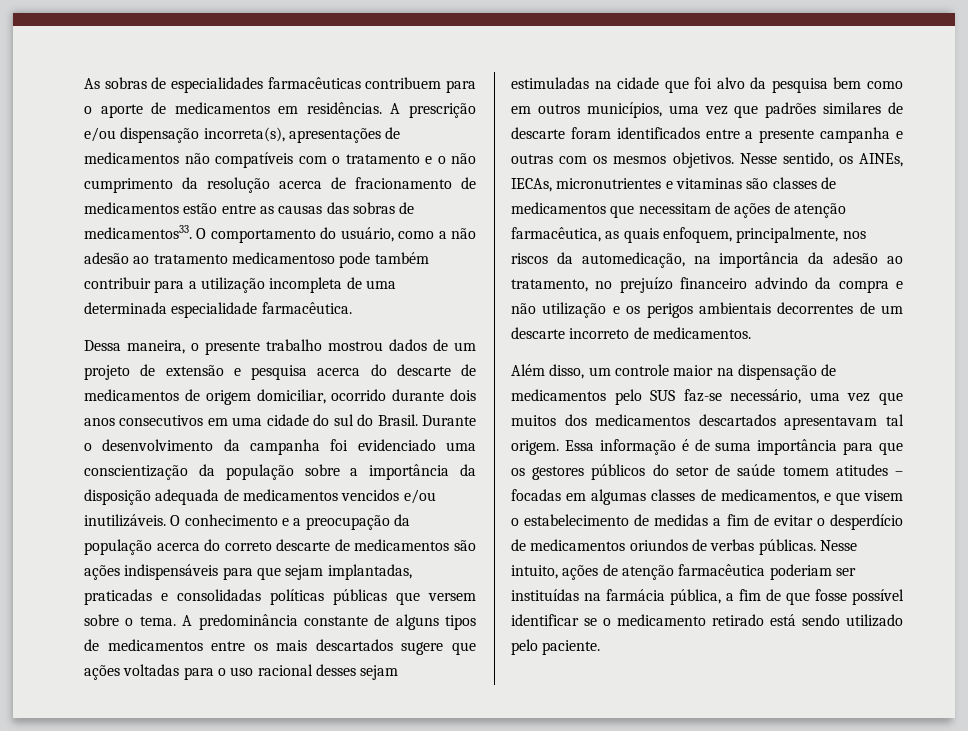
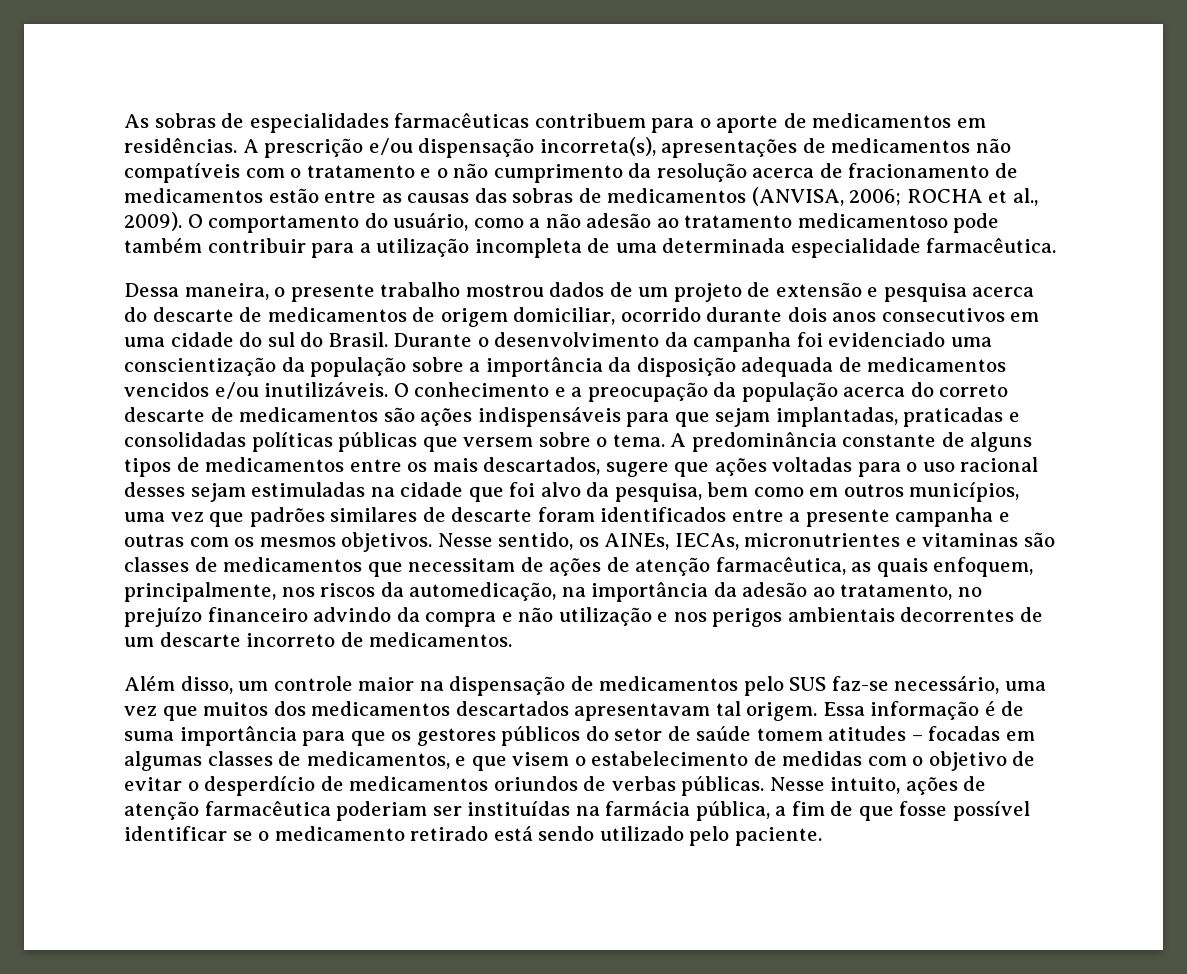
- A prescrição e/ou dispensação incorreta(s), apresentações de medicamentos não compatíveis com o tratamento e o não cumprimento da resolução acerca de fracionamento de medicamentos estão entre as causas das sobras de medicamentos33.
+ A prescrição e/ou dispensação incorreta(s), apresentações de medicamentos não compatíveis com o tratamento e o não cumprimento da resolução acerca de fracionamento de medicamentos estão entre as causas das sobras de medicamentos (ANVISA, 2006; ROCHA et al., 2009).
- A predominância constante de alguns tipos de medicamentos entre os mais descartados sugere que ações voltadas para o uso racional desses sejam estimuladas na cidade que foi alvo da pesquisa bem como em outros municípios, uma vez que padrões similares de descarte foram identificados entre a presente campanha e outras com os mesmos objetivos.
+ A predominância constante de alguns tipos de medicamentos entre os mais descartados, sugere que ações voltadas para o uso racional desses sejam estimuladas na cidade que foi alvo da pesquisa, bem como em outros municípios, uma vez que padrões similares de descarte foram identificados entre a presente campanha e outras com os mesmos objetivos.
- Nesse sentido, os AINEs, IECAs, micronutrientes e vitaminas são classes de medicamentos que necessitam de ações de atenção farmacêutica, as quais enfoquem, principalmente, nos riscos da automedicação, na importância da adesão ao tratamento, no prejuízo financeiro advindo da compra e não utilização e os perigos ambientais decorrentes de um descarte incorreto de medicamentos.
+ Nesse sentido, os AINEs, IECAs, micronutrientes e vitaminas são classes de medicamentos que necessitam de ações de atenção farmacêutica, as quais enfoquem, principalmente, nos riscos da automedicação, na importância da adesão ao tratamento, no prejuízo financeiro advindo da compra e não utilização e nos perigos ambientais decorrentes de um descarte incorreto de medicamentos.
- Essa informação é de suma importância para que os gestores públicos do setor de saúde tomem atitudes – focadas em algumas classes de medicamentos, e que visem o estabelecimento de medidas a fim de evitar o desperdício de medicamentos oriundos de verbas públicas.
+ Essa informação é de suma importância para que os gestores públicos do setor de saúde tomem atitudes – focadas em algumas classes de medicamentos, e que visem o estabelecimento de medidas com o objetivo de evitar o desperdício de medicamentos oriundos de verbas públicas.

